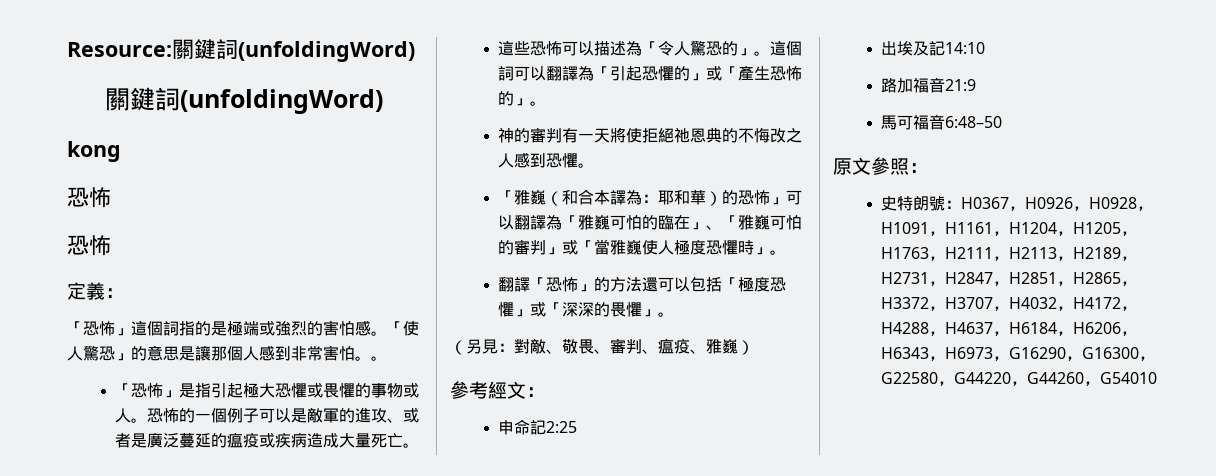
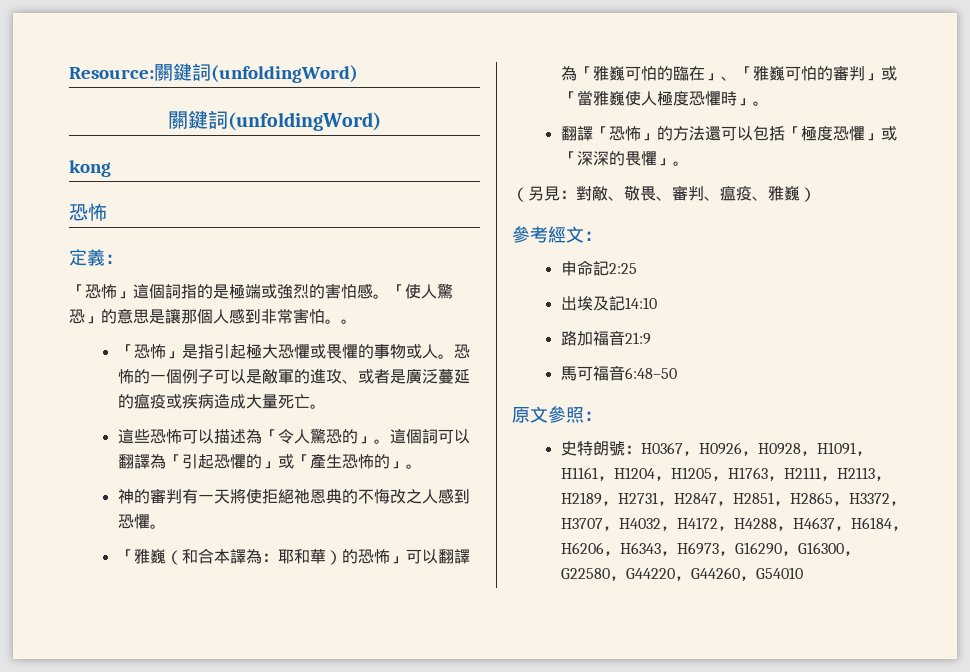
  kong
- 恐怖

